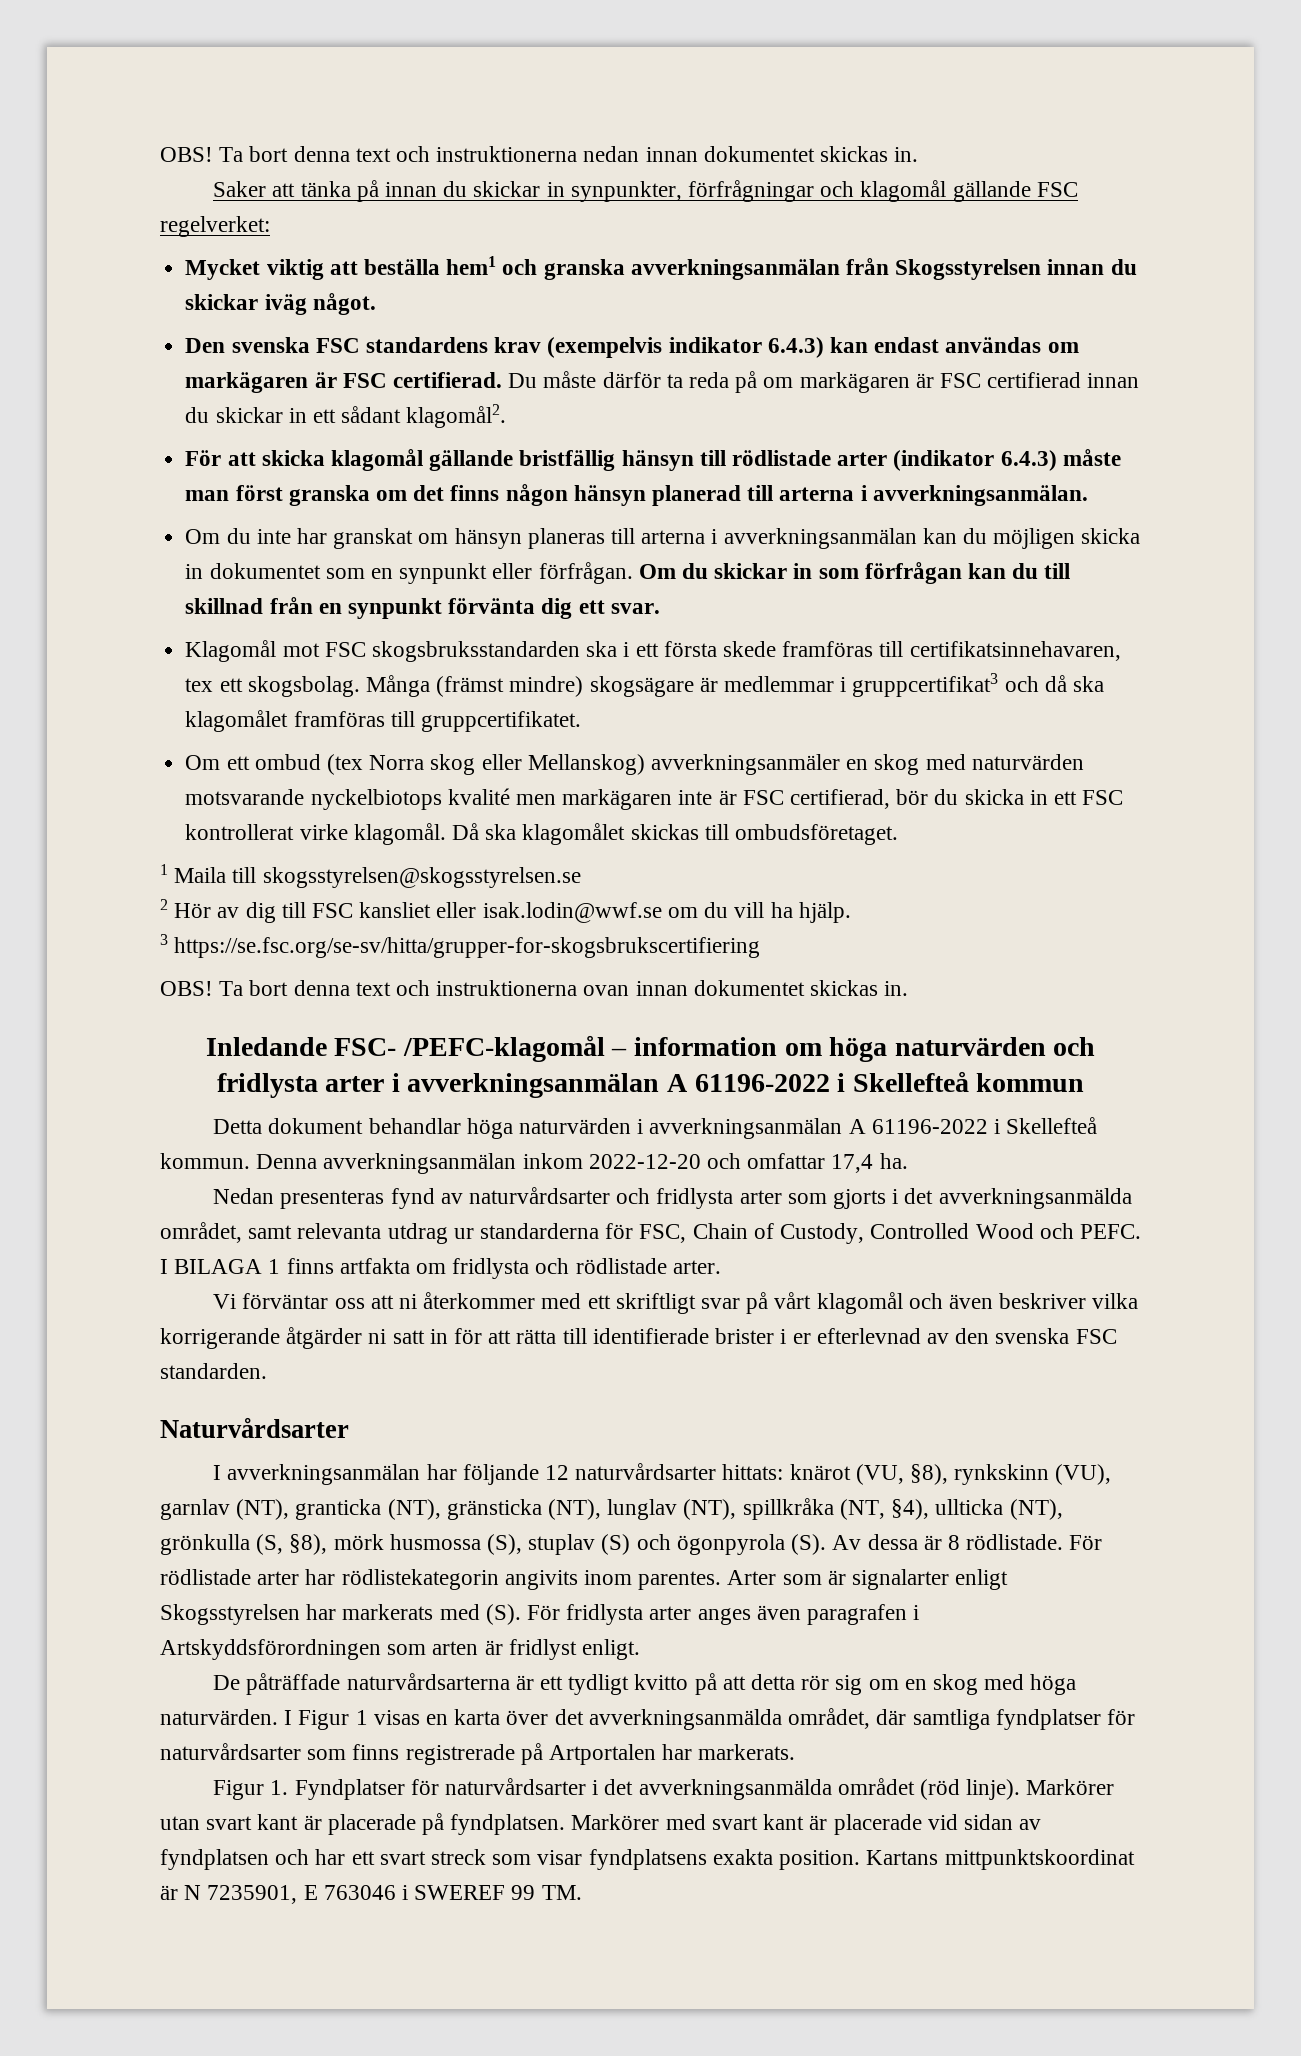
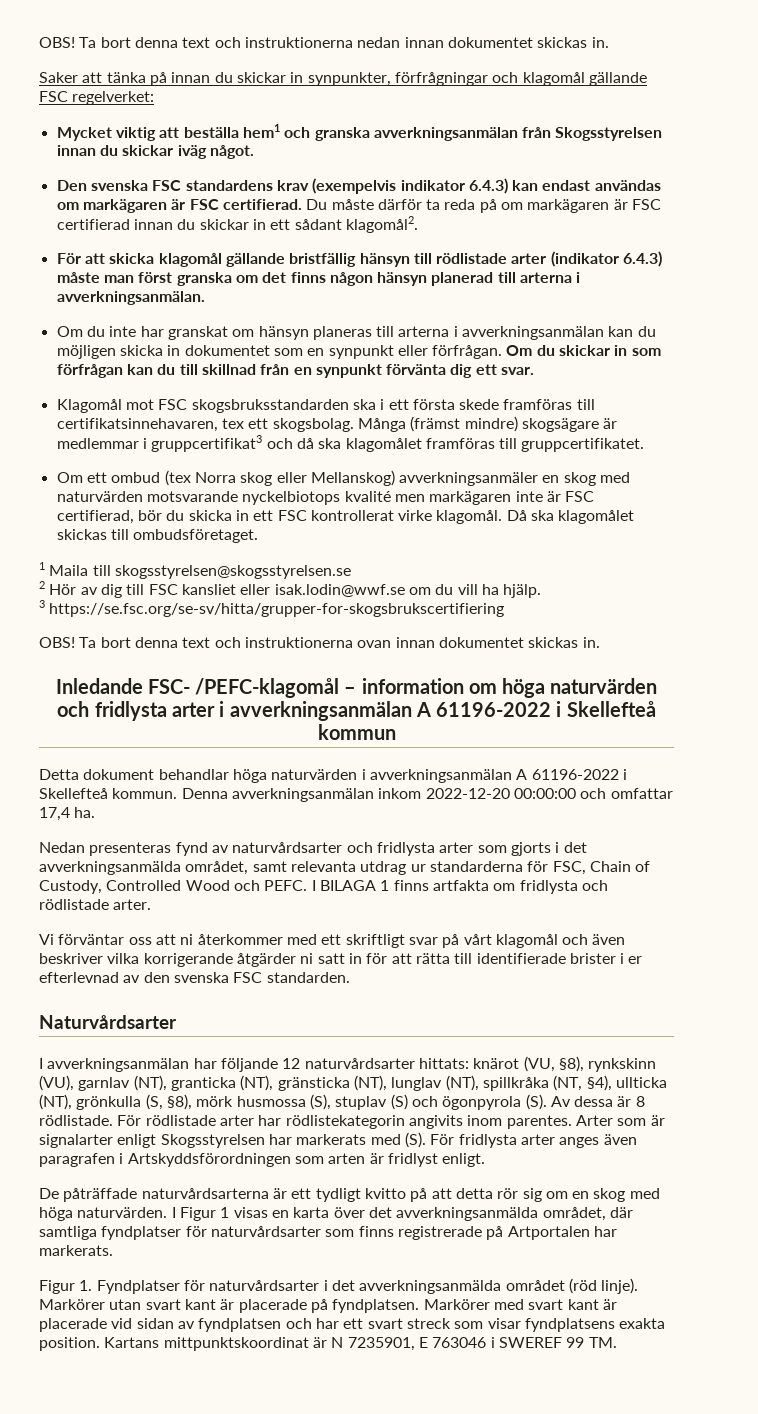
- Denna avverkningsanmälan inkom 2022-12-20 och omfattar 17,4 ha.
+ Denna avverkningsanmälan inkom 2022-12-20 00:00:00 och omfattar 17,4 ha.

